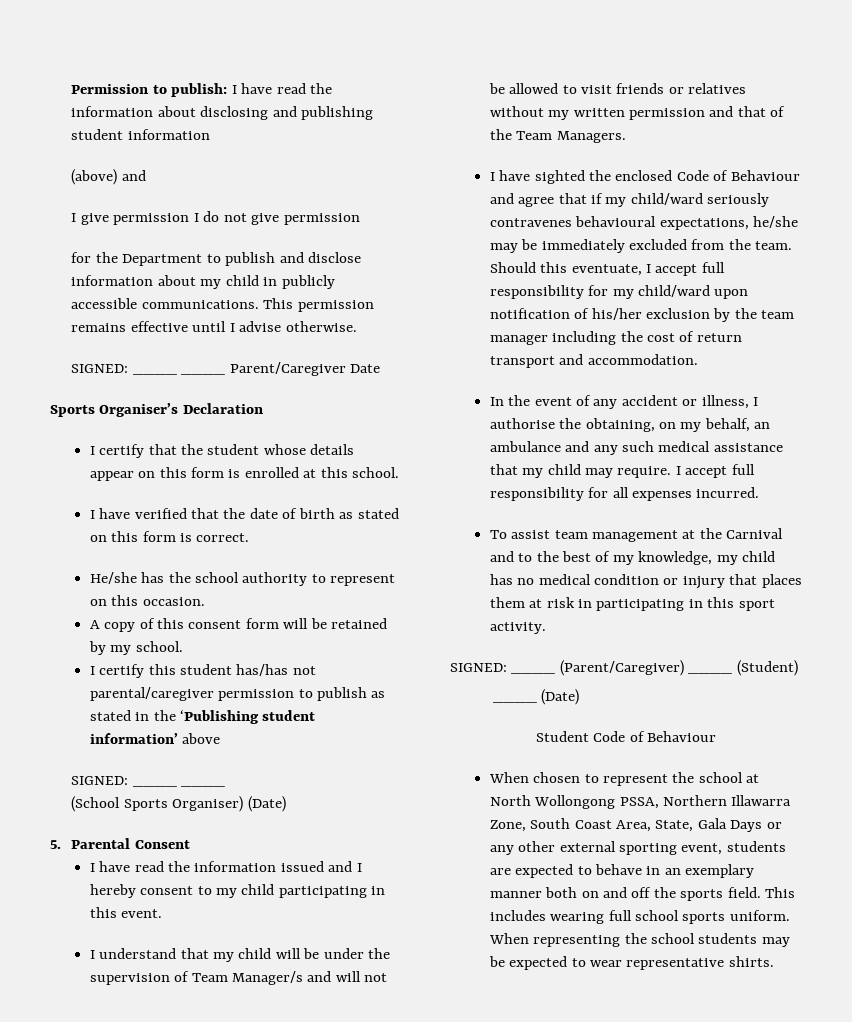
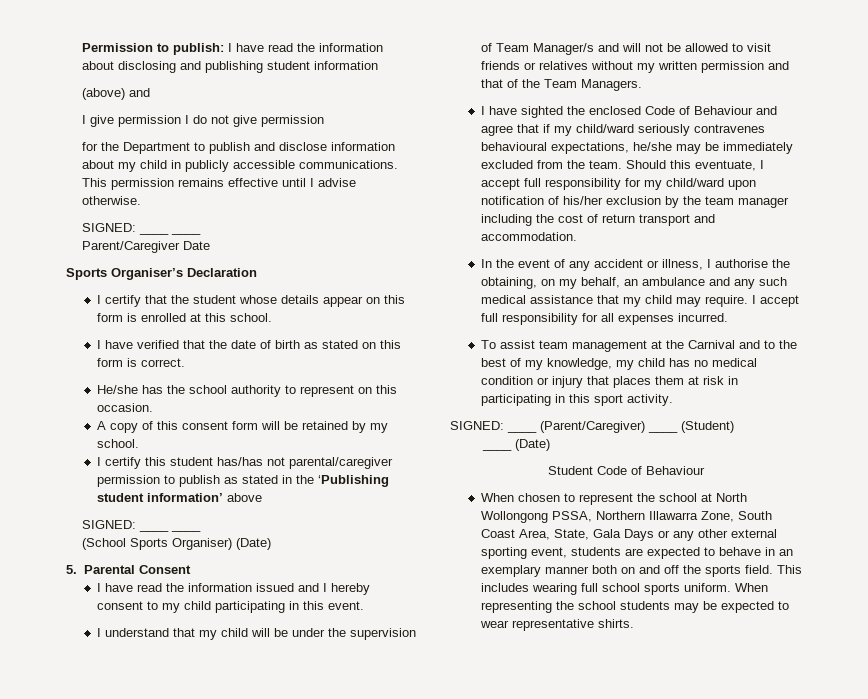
  This permission remains effective until I advise otherwise.
- SIGNED: ____ ____ Parent/Caregiver Date
+ SIGNED: ____ ____
+ Parent/Caregiver Date

